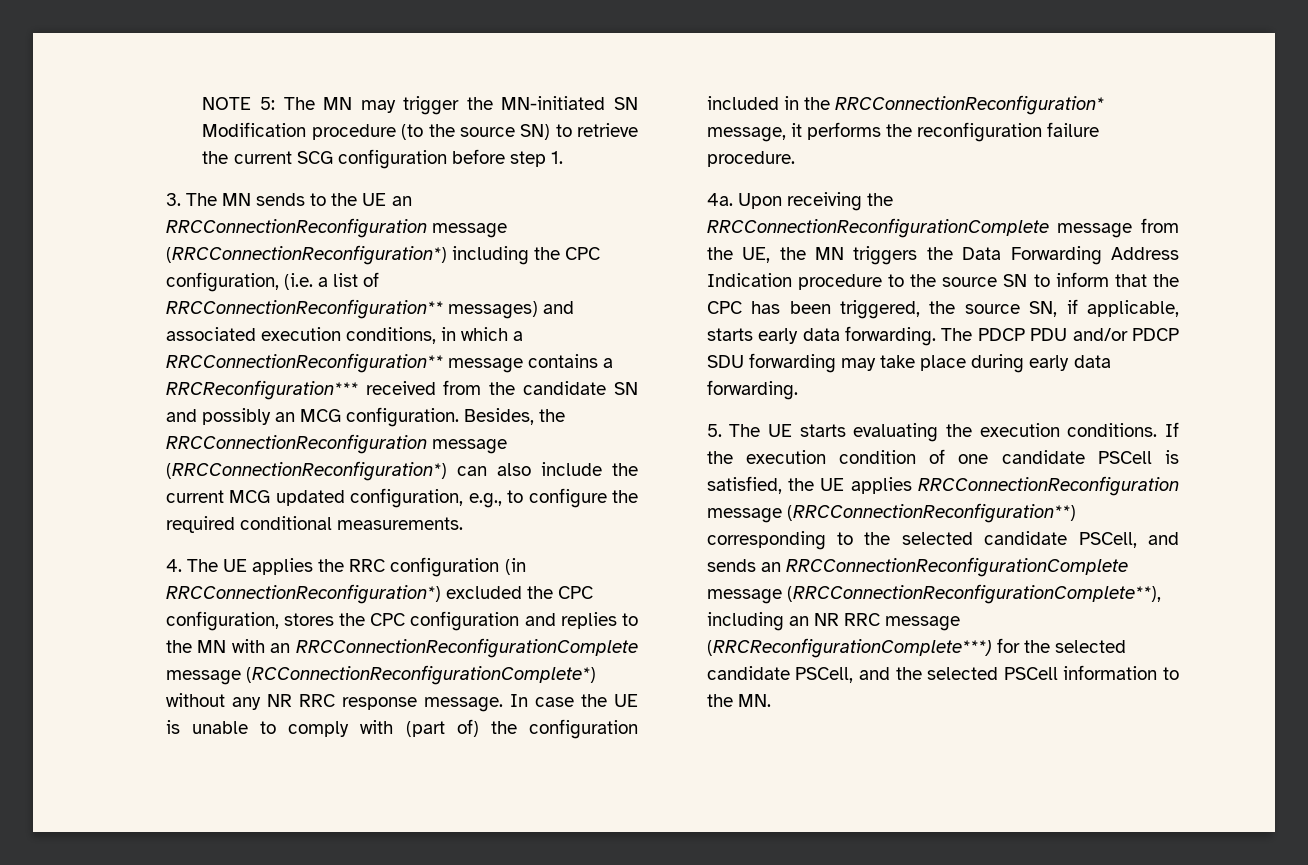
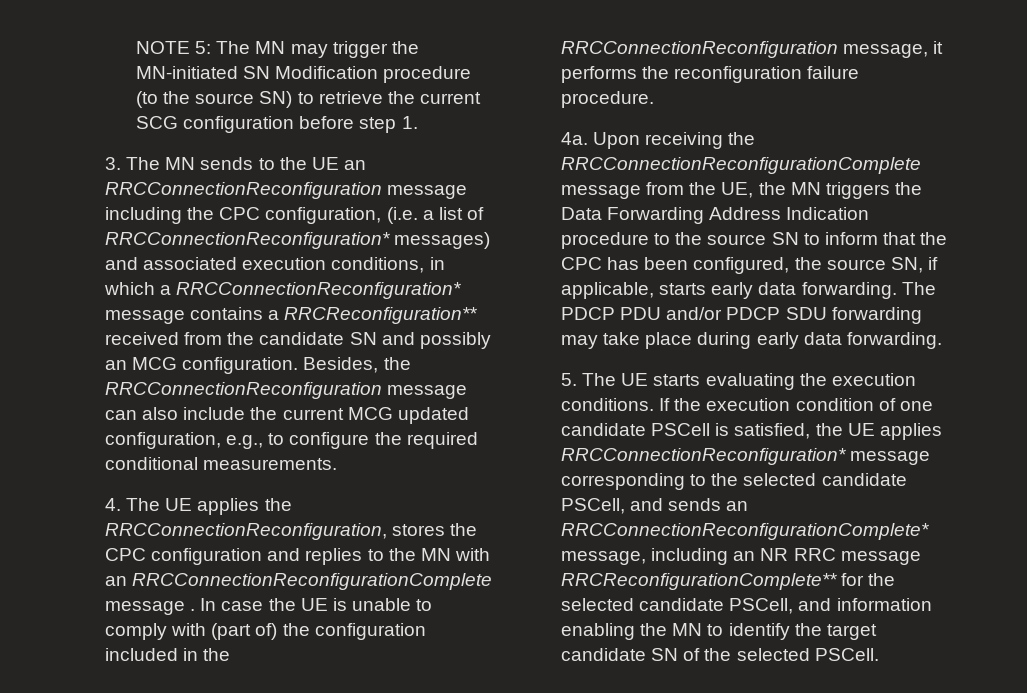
- 3. The MN sends to the UE an RRCConnectionReconfiguration message (RRCConnectionReconfiguration*) including the CPC configuration, (i.e. a list of RRCConnectionReconfiguration** messages) and associated execution conditions, in which a RRCConnectionReconfiguration** message contains a RRCReconfiguration*** received from the candidate SN and possibly an MCG configuration.
+ 3. The MN sends to the UE an RRCConnectionReconfiguration message including the CPC configuration, (i.e. a list of RRCConnectionReconfiguration* messages) and associated execution conditions, in which a RRCConnectionReconfiguration* message contains a RRCReconfiguration** received from the candidate SN and possibly an MCG configuration.
- Besides, the RRCConnectionReconfiguration message (RRCConnectionReconfiguration*) can also include the current MCG updated configuration, e.g., to configure the required conditional measurements.
+ Besides, the RRCConnectionReconfiguration message can also include the current MCG updated configuration, e.g., to configure the required conditional measurements.
- 4. The UE applies the RRC configuration (in RRCConnectionReconfiguration*) excluded the CPC configuration, stores the CPC configuration and replies to the MN with an RRCConnectionReconfigurationComplete message (RCConnectionReconfigurationComplete*) without any NR RRC response message.
+ 4. The UE applies the RRCConnectionReconfiguration, stores the CPC configuration and replies to the MN with an RRCConnectionReconfigurationComplete message .
- In case the UE is unable to comply with (part of) the configuration included in the RRCConnectionReconfiguration* message, it performs the reconfiguration failure procedure.
+ In case the UE is unable to comply with (part of) the configuration included in the RRCConnectionReconfiguration message, it performs the reconfiguration failure procedure.
- Upon receiving the RRCConnectionReconfigurationComplete message from the UE, the MN triggers the Data Forwarding Address Indication procedure to the source SN to inform that the CPC has been triggered, the source SN, if applicable, starts early data forwarding.
+ Upon receiving the RRCConnectionReconfigurationComplete message from the UE, the MN triggers the Data Forwarding Address Indication procedure to the source SN to inform that the CPC has been configured, the source SN, if applicable, starts early data forwarding.
- If the execution condition of one candidate PSCell is satisfied, the UE applies RRCConnectionReconfiguration message (RRCConnectionReconfiguration**) corresponding to the selected candidate PSCell, and sends an RRCConnectionReconfigurationComplete message (RRCConnectionReconfigurationComplete**), including an NR RRC message (RRCReconfigurationComplete***) for the selected candidate PSCell, and the selected PSCell information to the MN.
+ If the execution condition of one candidate PSCell is satisfied, the UE applies RRCConnectionReconfiguration* message corresponding to the selected candidate PSCell, and sends an RRCConnectionReconfigurationComplete* message, including an NR RRC message RRCReconfigurationComplete** for the selected candidate PSCell, and information enabling the MN to identify the target candidate SN of the selected PSCell.

